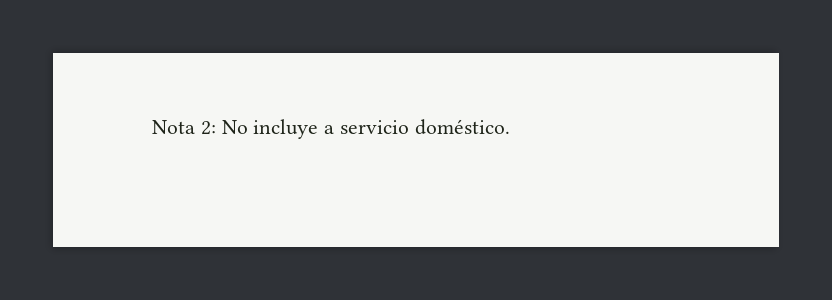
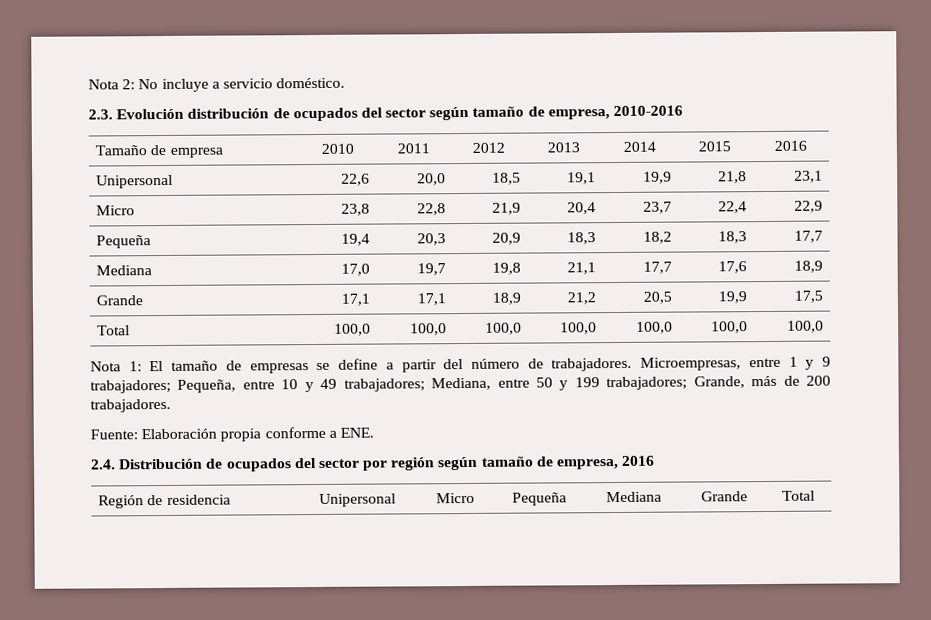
+ 2.3. Evolución distribución de ocupados del sector según tamaño de empresa, 2010-2016
+ Tamaño de empresa | 2010 | 2011 | 2012 | 2013 | 2014 | 2015 | 2016
+ Unipersonal | 22,6 | 20,0 | 18,5 | 19,1 | 19,9 | 21,8 | 23,1
+ Micro | 23,8 | 22,8 | 21,9 | 20,4 | 23,7 | 22,4 | 22,9
+ Pequeña | 19,4 | 20,3 | 20,9 | 18,3 | 18,2 | 18,3 | 17,7
+ Mediana | 17,0 | 19,7 | 19,8 | 21,1 | 17,7 | 17,6 | 18,9
+ Grande | 17,1 | 17,1 | 18,9 | 21,2 | 20,5 | 19,9 | 17,5
+ Total | 100,0 | 100,0 | 100,0 | 100,0 | 100,0 | 100,0 | 100,0
+ Nota 1: El tamaño de empresas se define a partir del número de trabajadores. Microempresas, entre 1 y 9 trabajadores; Pequeña, entre 10 y 49 trabajadores; Mediana, entre 50 y 199 trabajadores; Grande, más de 200 trabajadores.
+ Fuente: Elaboración propia conforme a ENE.
+ 2.4. Distribución de ocupados del sector por región según tamaño de empresa, 2016
+ Región de residencia | Unipersonal | Micro | Pequeña | Mediana | Grande | Total

